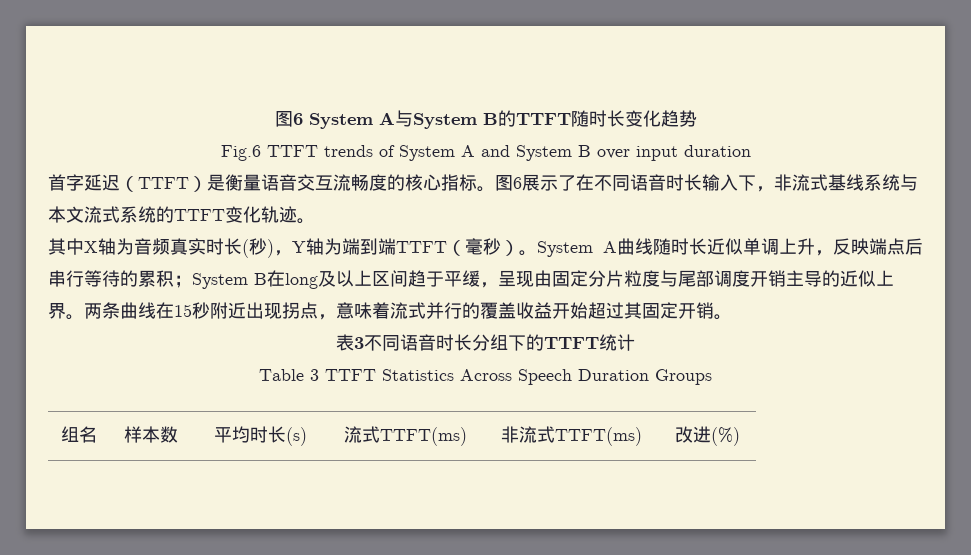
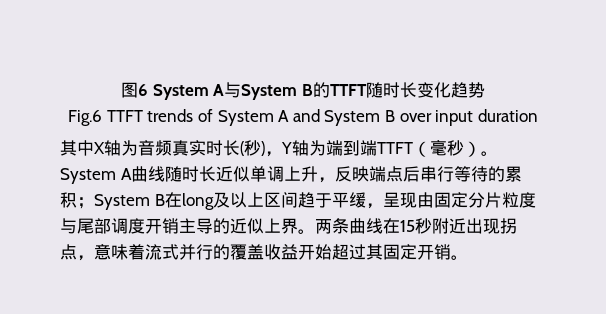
- 首字延迟（TTFT）是衡量语音交互流畅度的核心指标。图6展示了在不同语音时长输入下，非流式基线系统与本文流式系统的TTFT变化轨迹。
- 表3不同语音时长分组下的TTFT统计
- Table 3 TTFT Statistics Across Speech Duration Groups
- 组名 | 样本数 | 平均时长(s) | 流式TTFT(ms) | 非流式TTFT(ms) | 改进(%)

